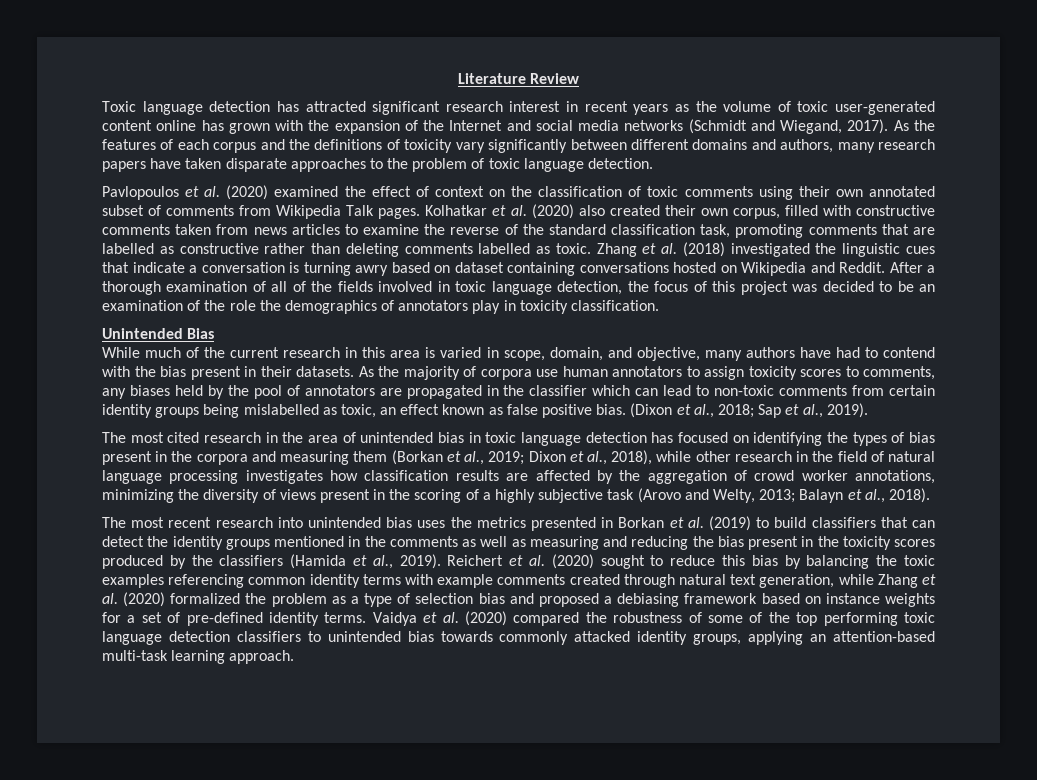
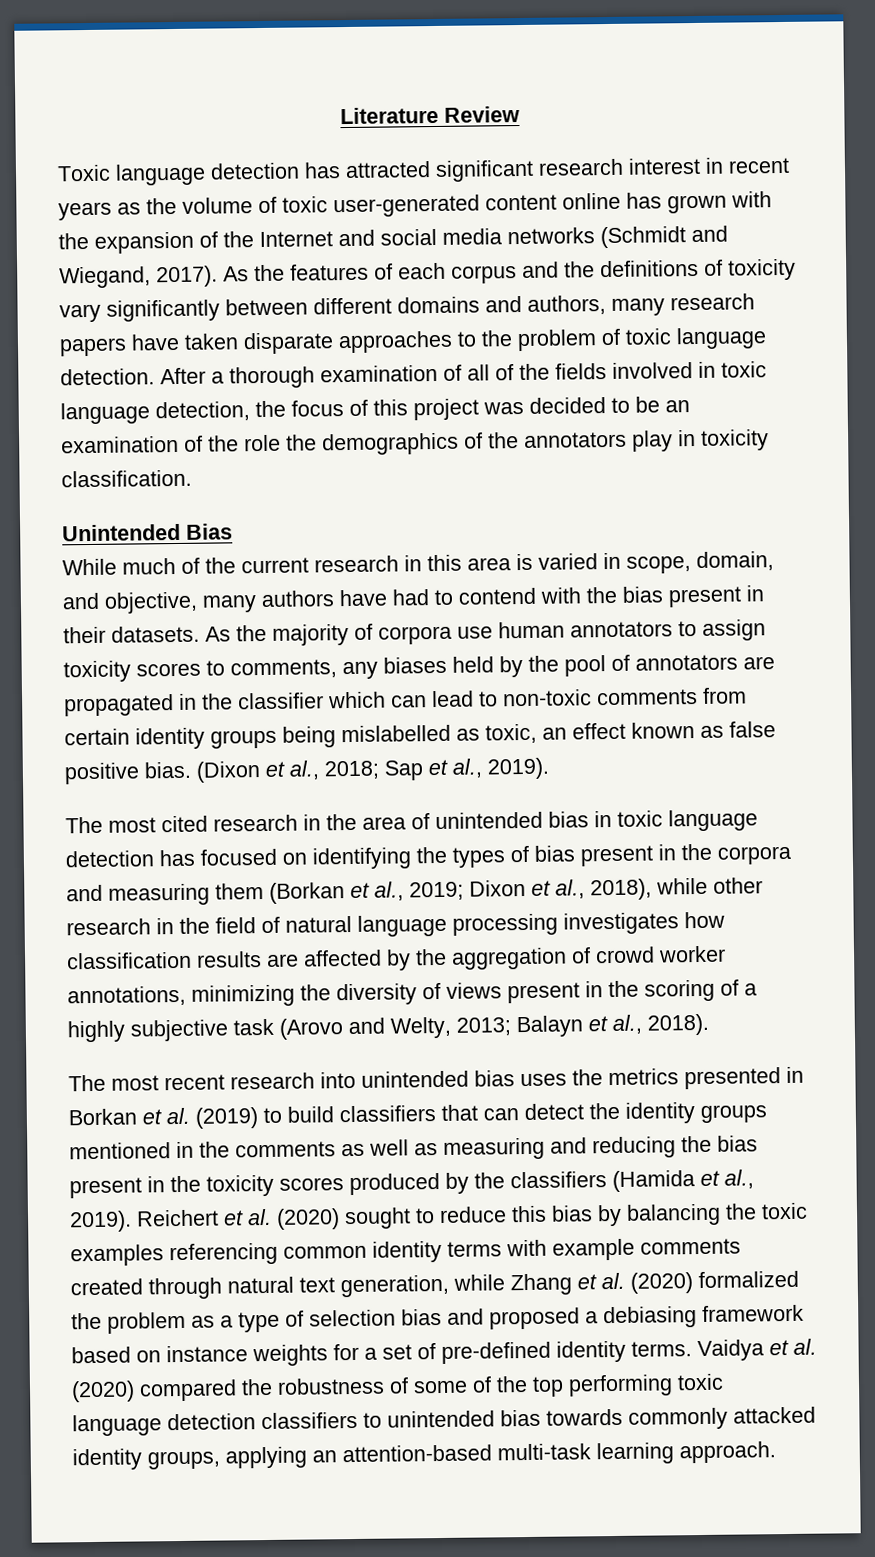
- As the features of each corpus and the definitions of toxicity vary significantly between different domains and authors, many research papers have taken disparate approaches to the problem of toxic language detection.
- Pavlopoulos et al. (2020) examined the effect of context on the classification of toxic comments using their own annotated subset of comments from Wikipedia Talk pages. Kolhatkar et al. (2020) also created their own corpus, filled with constructive comments taken from news articles to examine the reverse of the standard classification task, promoting comments that are labelled as constructive rather than deleting comments labelled as toxic. Zhang et al. (2018) investigated the linguistic cues that indicate a conversation is turning awry based on dataset containing conversations hosted on Wikipedia and Reddit. After a thorough examination of all of the fields involved in toxic language detection, the focus of this project was decided to be an examination of the role the demographics of annotators play in toxicity classification.
+ As the features of each corpus and the definitions of toxicity vary significantly between different domains and authors, many research papers have taken disparate approaches to the problem of toxic language detection. After a thorough examination of all of the fields involved in toxic language detection, the focus of this project was decided to be an examination of the role the demographics of the annotators play in toxicity classification.

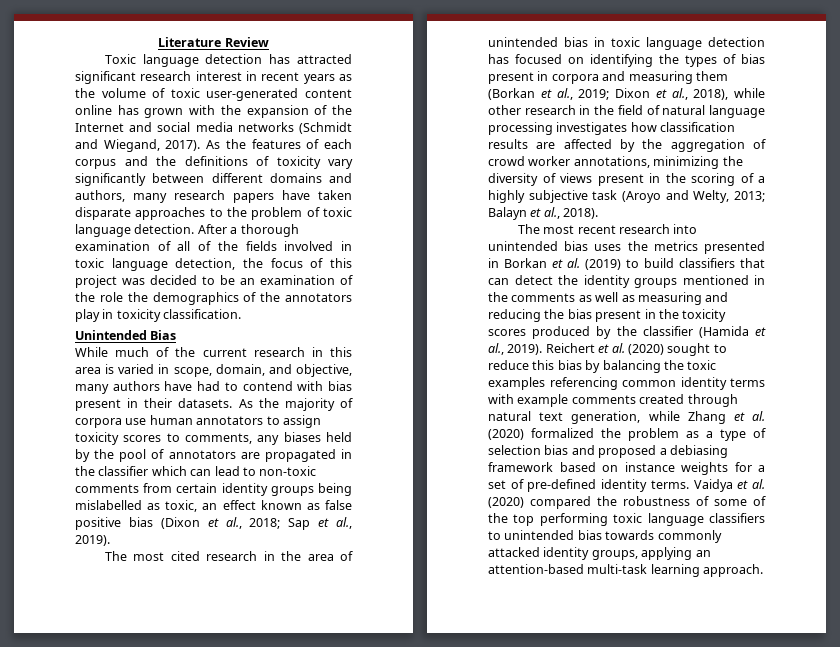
- While much of the current research in this area is varied in scope, domain, and objective, many authors have had to contend with the bias present in their datasets.
+ While much of the current research in this area is varied in scope, domain, and objective, many authors have had to contend with bias present in their datasets.
- As the majority of corpora use human annotators to assign toxicity scores to comments, any biases held by the pool of annotators are propagated in the classifier which can lead to non-toxic comments from certain identity groups being mislabelled as toxic, an effect known as false positive bias. (Dixon et al., 2018; Sap et al., 2019).
+ As the majority of corpora use human annotators to assign toxicity scores to comments, any biases held by the pool of annotators are propagated in the classifier which can lead to non-toxic comments from certain identity groups being mislabelled as toxic, an effect known as false positive bias (Dixon et al., 2018; Sap et al., 2019).
- The most cited research in the area of unintended bias in toxic language detection has focused on identifying the types of bias present in the corpora and measuring them (Borkan et al., 2019;
+ The most cited research in the area of unintended bias in toxic language detection has focused on identifying the types of bias present in corpora and measuring them (Borkan et al., 2019;
- Dixon et al., 2018), while other research in the field of natural language processing investigates how classification results are affected by the aggregation of crowd worker annotations, minimizing the diversity of views present in the scoring of a highly subjective task (Arovo and Welty, 2013;
+ Dixon et al., 2018), while other research in the field of natural language processing investigates how classification results are affected by the aggregation of crowd worker annotations, minimizing the diversity of views present in the scoring of a highly subjective task (Aroyo and Welty, 2013;
- The most recent research into unintended bias uses the metrics presented in Borkan et al. (2019) to build classifiers that can detect the identity groups mentioned in the comments as well as measuring and reducing the bias present in the toxicity scores produced by the classifiers (Hamida et al., 2019).
+ The most recent research into unintended bias uses the metrics presented in Borkan et al. (2019) to build classifiers that can detect the identity groups mentioned in the comments as well as measuring and reducing the bias present in the toxicity scores produced by the classifier (Hamida et al., 2019).
- Vaidya et al. (2020) compared the robustness of some of the top performing toxic language detection classifiers to unintended bias towards commonly attacked identity groups, applying an attention-based multi-task learning approach.
+ Vaidya et al. (2020) compared the robustness of some of the top performing toxic language classifiers to unintended bias towards commonly attacked identity groups, applying an attention-based multi-task learning approach.

